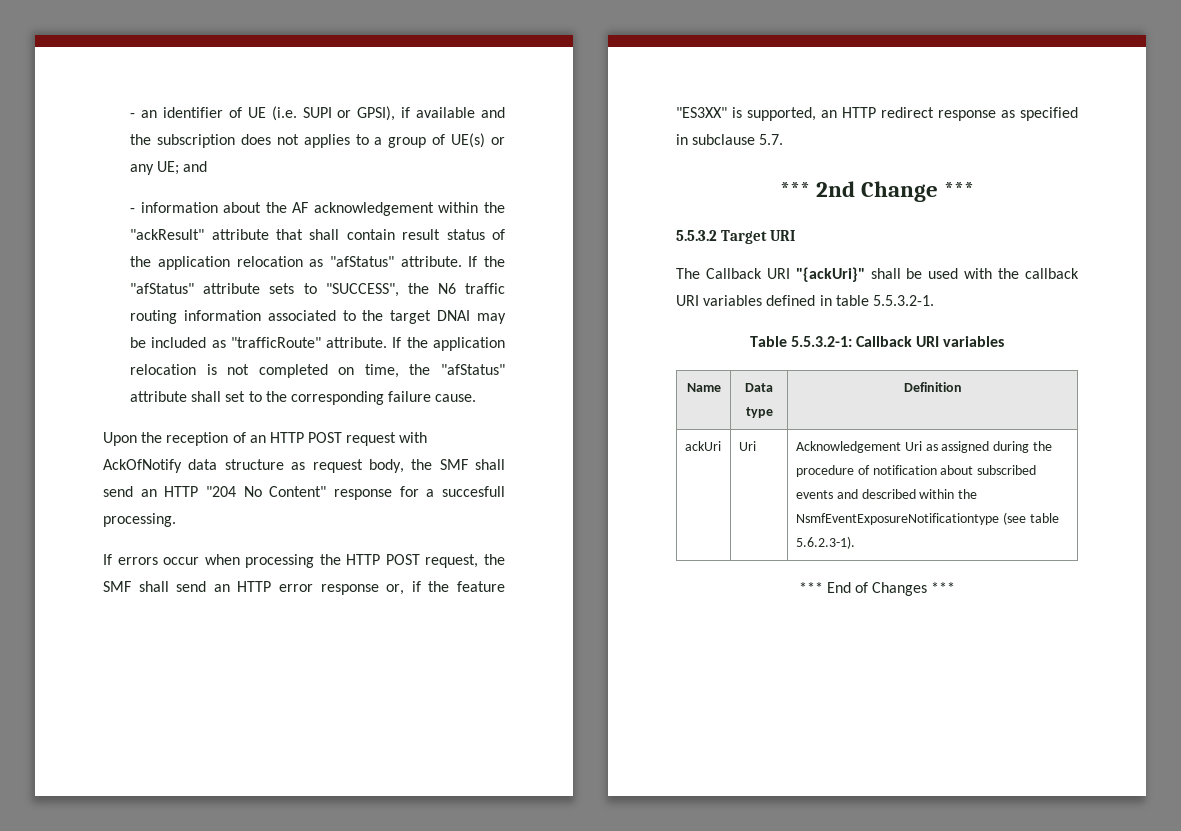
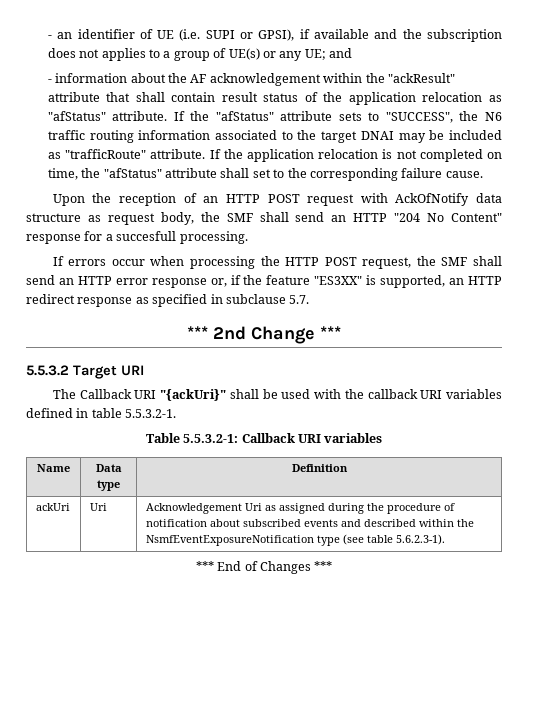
- ackUri | Uri | Acknowledgement Uri as assigned during the procedure of notification about subscribed events and described within the NsmfEventExposureNotificationtype (see table 5.6.2.3-1).
+ ackUri | Uri | Acknowledgement Uri as assigned during the procedure of notification about subscribed events and described within the NsmfEventExposureNotification type (see table 5.6.2.3-1).

